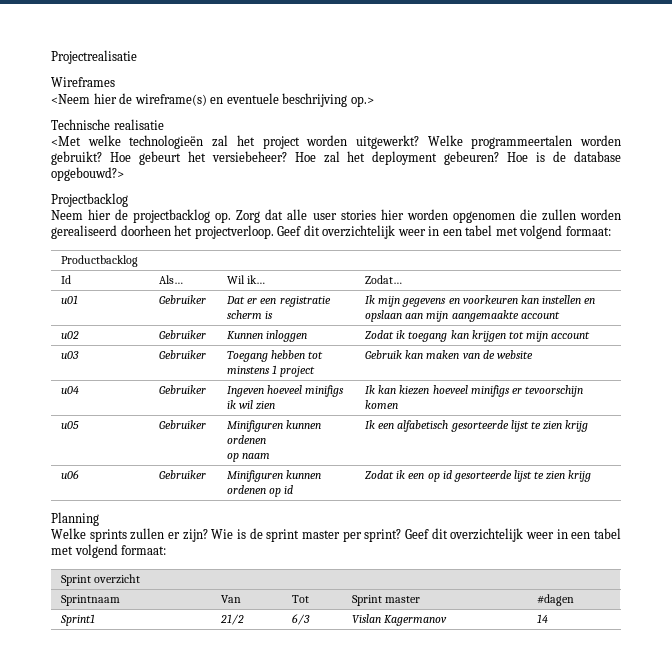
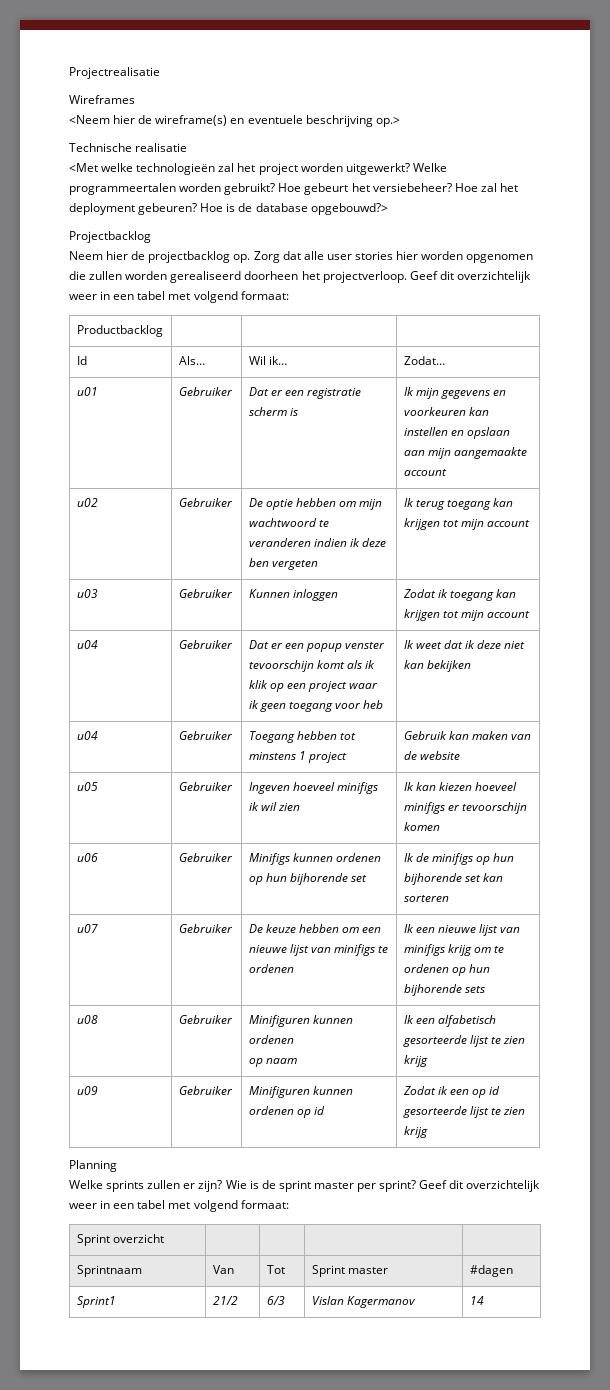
- u02 | Gebruiker | Kunnen inloggen | Zodat ik toegang kan krijgen tot mijn account
+ u02 | Gebruiker | De optie hebben om mijn wachtwoord te veranderen indien ik deze ben vergeten | Ik terug toegang kan krijgen tot mijn account
+ u03 | Gebruiker | Kunnen inloggen | Zodat ik toegang kan krijgen tot mijn account
- u03 | Gebruiker | Toegang hebben tot minstens 1 project | Gebruik kan maken van de website
+ u04 | Gebruiker | Dat er een popup venster tevoorschijn komt als ik klik op een project waar ik geen toegang voor heb | Ik weet dat ik deze niet kan bekijken
+ u04 | Gebruiker | Toegang hebben tot minstens 1 project | Gebruik kan maken van de website
- u04 | Gebruiker | Ingeven hoeveel minifigs ik wil zien | Ik kan kiezen hoeveel minifigs er tevoorschijn komen
+ u05 | Gebruiker | Ingeven hoeveel minifigs ik wil zien | Ik kan kiezen hoeveel minifigs er tevoorschijn komen
- u05 | Gebruiker | Minifiguren kunnen ordenen
+ u06 | Gebruiker | Minifigs kunnen ordenen op hun bijhorende set | Ik de minifigs op hun bijhorende set kan sorteren
+ u07 | Gebruiker | De keuze hebben om een nieuwe lijst van minifigs te ordenen | Ik een nieuwe lijst van minifigs krijg om te ordenen op hun bijhorende sets
+ u08 | Gebruiker | Minifiguren kunnen ordenen
- u06 | Gebruiker | Minifiguren kunnen ordenen op id | Zodat ik een op id gesorteerde lijst te zien krijg
+ u09 | Gebruiker | Minifiguren kunnen ordenen op id | Zodat ik een op id gesorteerde lijst te zien krijg

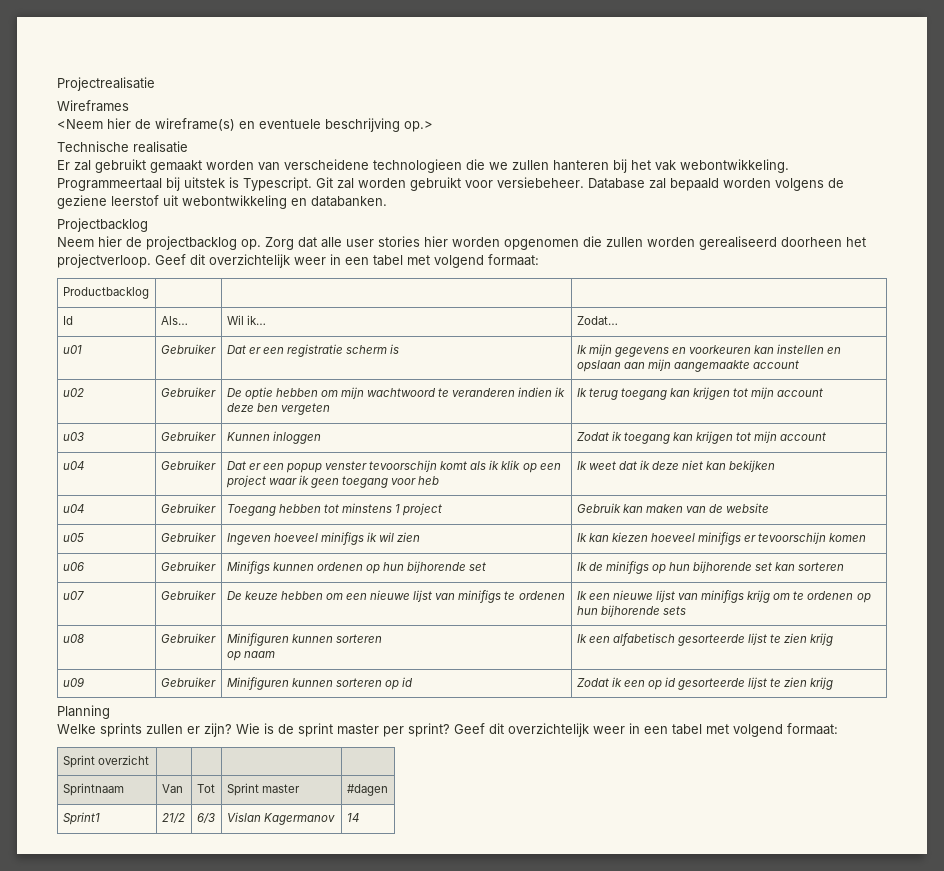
- <Met welke technologieën zal het project worden uitgewerkt? Welke programmeertalen worden gebruikt? Hoe gebeurt het versiebeheer? Hoe zal het deployment gebeuren? Hoe is de database opgebouwd?>
+ Er zal gebruikt gemaakt worden van verscheidene technologieen die we zullen hanteren bij het vak webontwikkeling. Programmeertaal bij uitstek is Typescript. Git zal worden gebruikt voor versiebeheer. Database zal bepaald worden volgens de geziene leerstof uit webontwikkeling en databanken.
- u08 | Gebruiker | Minifiguren kunnen ordenen
+ u08 | Gebruiker | Minifiguren kunnen sorteren
- u09 | Gebruiker | Minifiguren kunnen ordenen op id | Zodat ik een op id gesorteerde lijst te zien krijg
+ u09 | Gebruiker | Minifiguren kunnen sorteren op id | Zodat ik een op id gesorteerde lijst te zien krijg

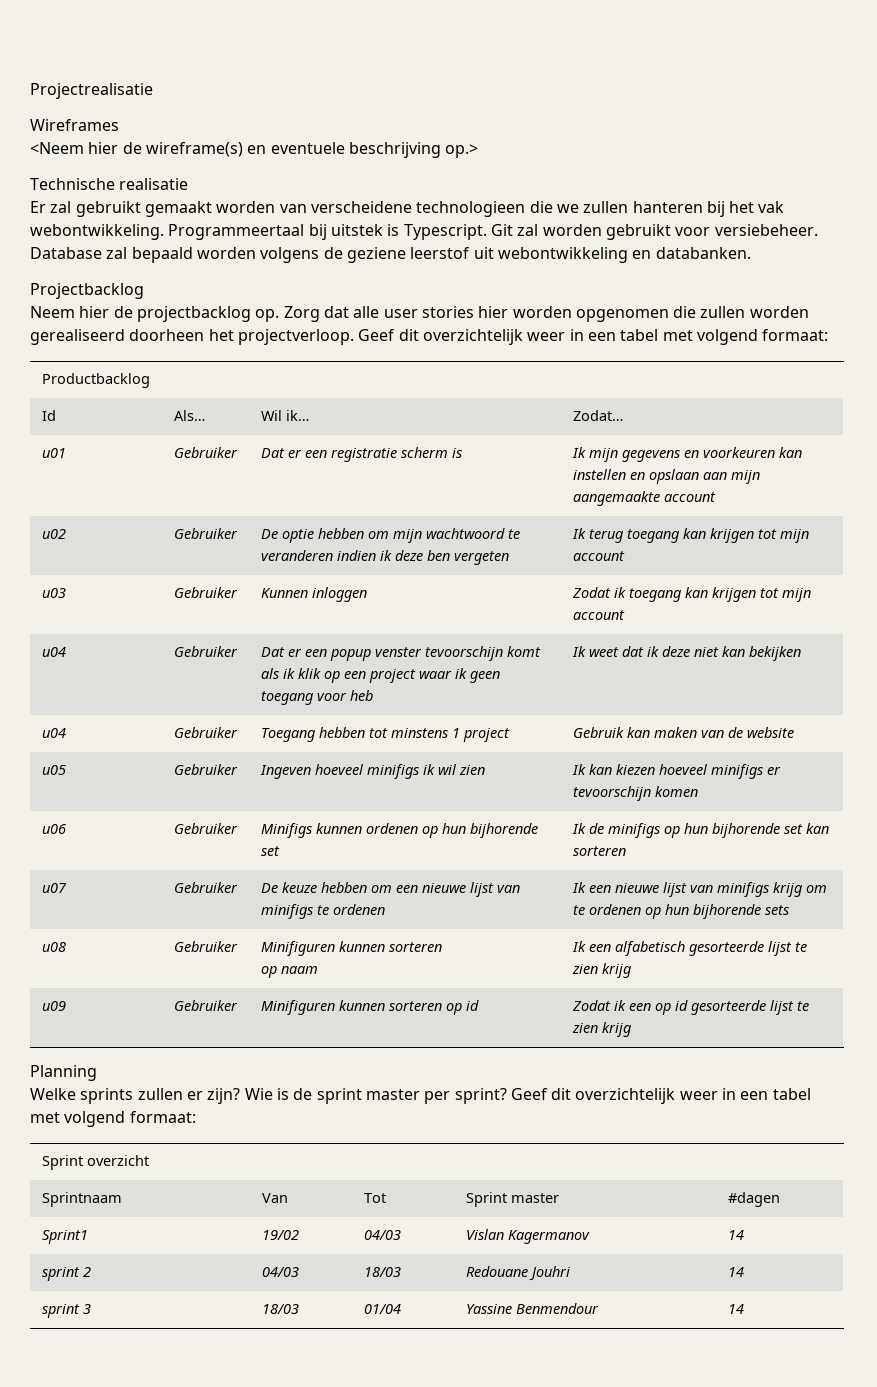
- Sprint1 | 21/2 | 6/3 | Vislan Kagermanov | 14
+ Sprint1 | 19/02 | 04/03 | Vislan Kagermanov | 14
+ sprint 2 | 04/03 | 18/03 | Redouane Jouhri | 14
+ sprint 3 | 18/03 | 01/04 | Yassine Benmendour | 14

